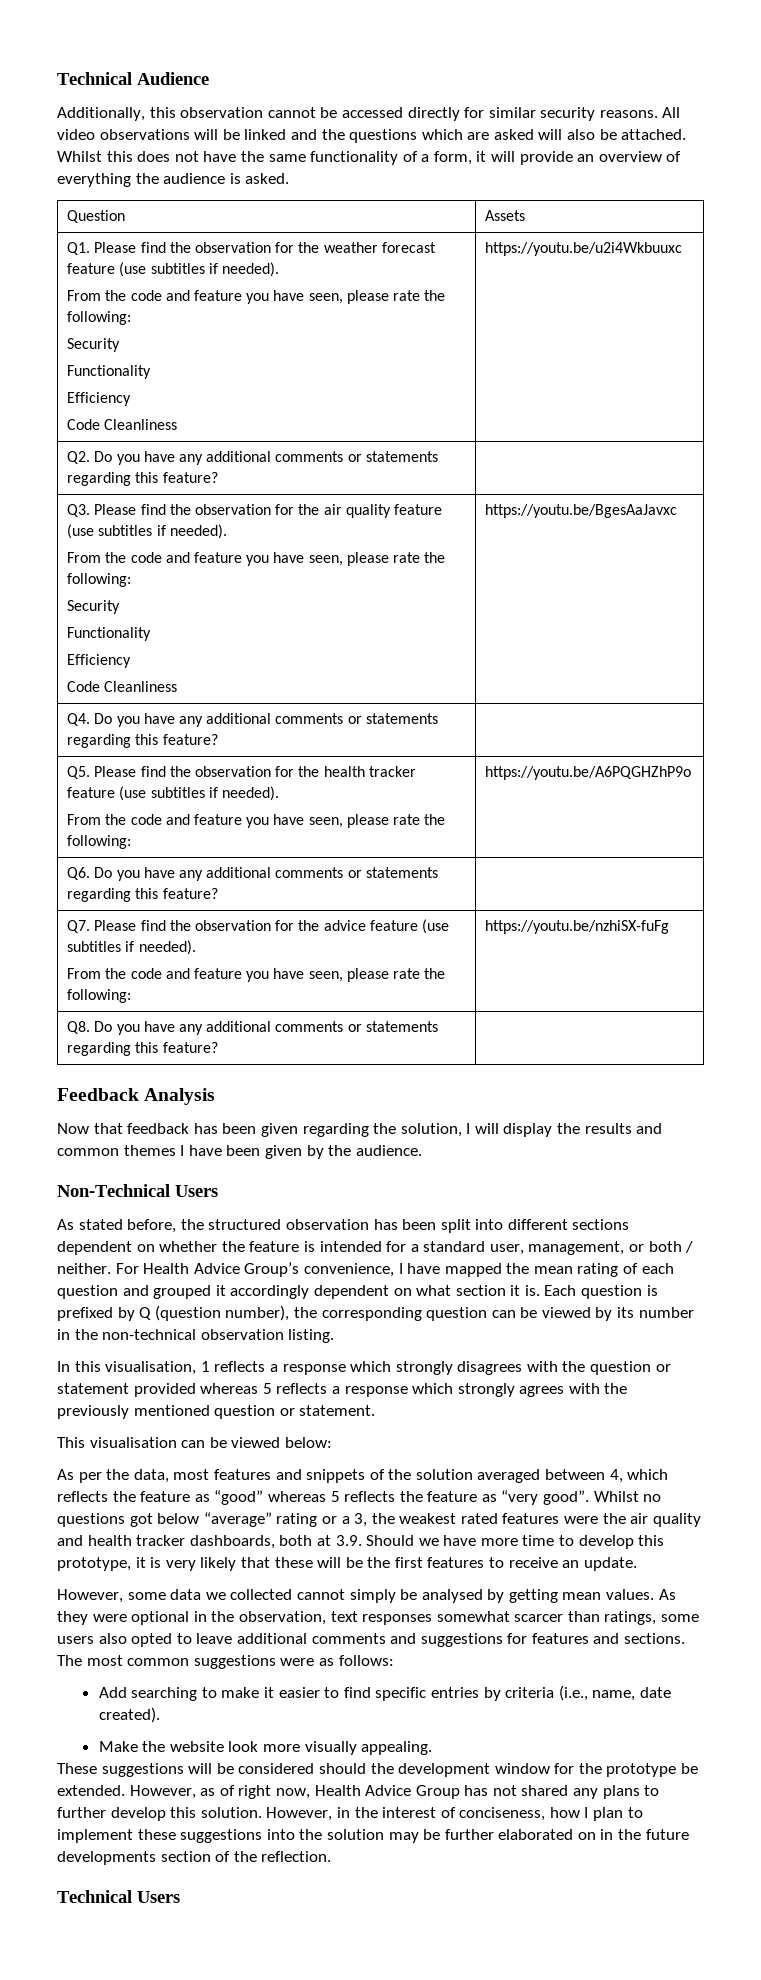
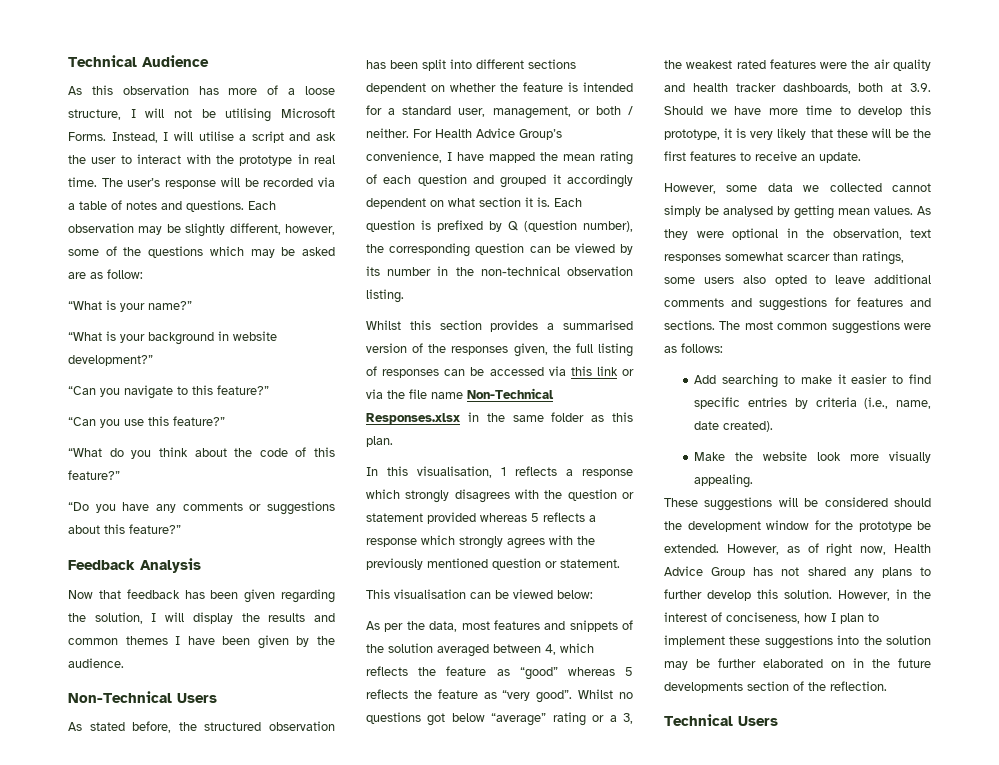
- Additionally, this observation cannot be accessed directly for similar security reasons. All video observations will be linked and the questions which are asked will also be attached. Whilst this does not have the same functionality of a form, it will provide an overview of everything the audience is asked.
- Question | Assets
- Q1. Please find the observation for the weather forecast feature (use subtitles if needed).
- From the code and feature you have seen, please rate the following:
- Security
- Functionality
- Efficiency
- Code Cleanliness | https://youtu.be/u2i4Wkbuuxc
- Q2. Do you have any additional comments or statements regarding this feature? |
- Q3. Please find the observation for the air quality feature (use subtitles if needed).
- From the code and feature you have seen, please rate the following:
- Security
- Functionality
- Efficiency
- Code Cleanliness | https://youtu.be/BgesAaJavxc
- Q4. Do you have any additional comments or statements regarding this feature? |
- Q5. Please find the observation for the health tracker feature (use subtitles if needed).
- From the code and feature you have seen, please rate the following: | https://youtu.be/A6PQGHZhP9o
- Q6. Do you have any additional comments or statements regarding this feature? |
- Q7. Please find the observation for the advice feature (use subtitles if needed).
- From the code and feature you have seen, please rate the following: | https://youtu.be/nzhiSX-fuFg
- Q8. Do you have any additional comments or statements regarding this feature? |
+ As this observation has more of a loose structure, I will not be utilising Microsoft Forms. Instead, I will utilise a script and ask the user to interact with the prototype in real time. The user’s response will be recorded via a table of notes and questions. Each observation may be slightly different, however, some of the questions which may be asked are as follow:
+ “What is your name?”
+ “What is your background in website development?”
+ “Can you navigate to this feature?”
+ “Can you use this feature?”
+ “What do you think about the code of this feature?”
+ “Do you have any comments or suggestions about this feature?”
+ Whilst this section provides a summarised version of the responses given, the full listing of responses can be accessed via this link or via the file name Non-Technical Responses.xlsx in the same folder as this plan.

